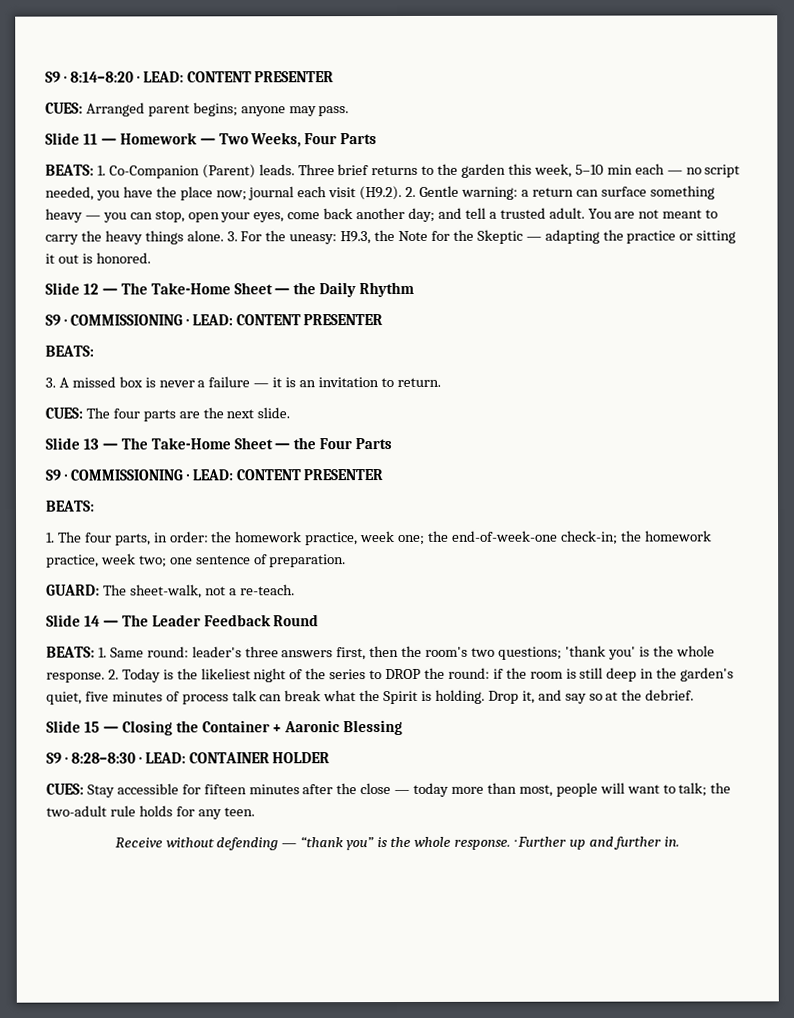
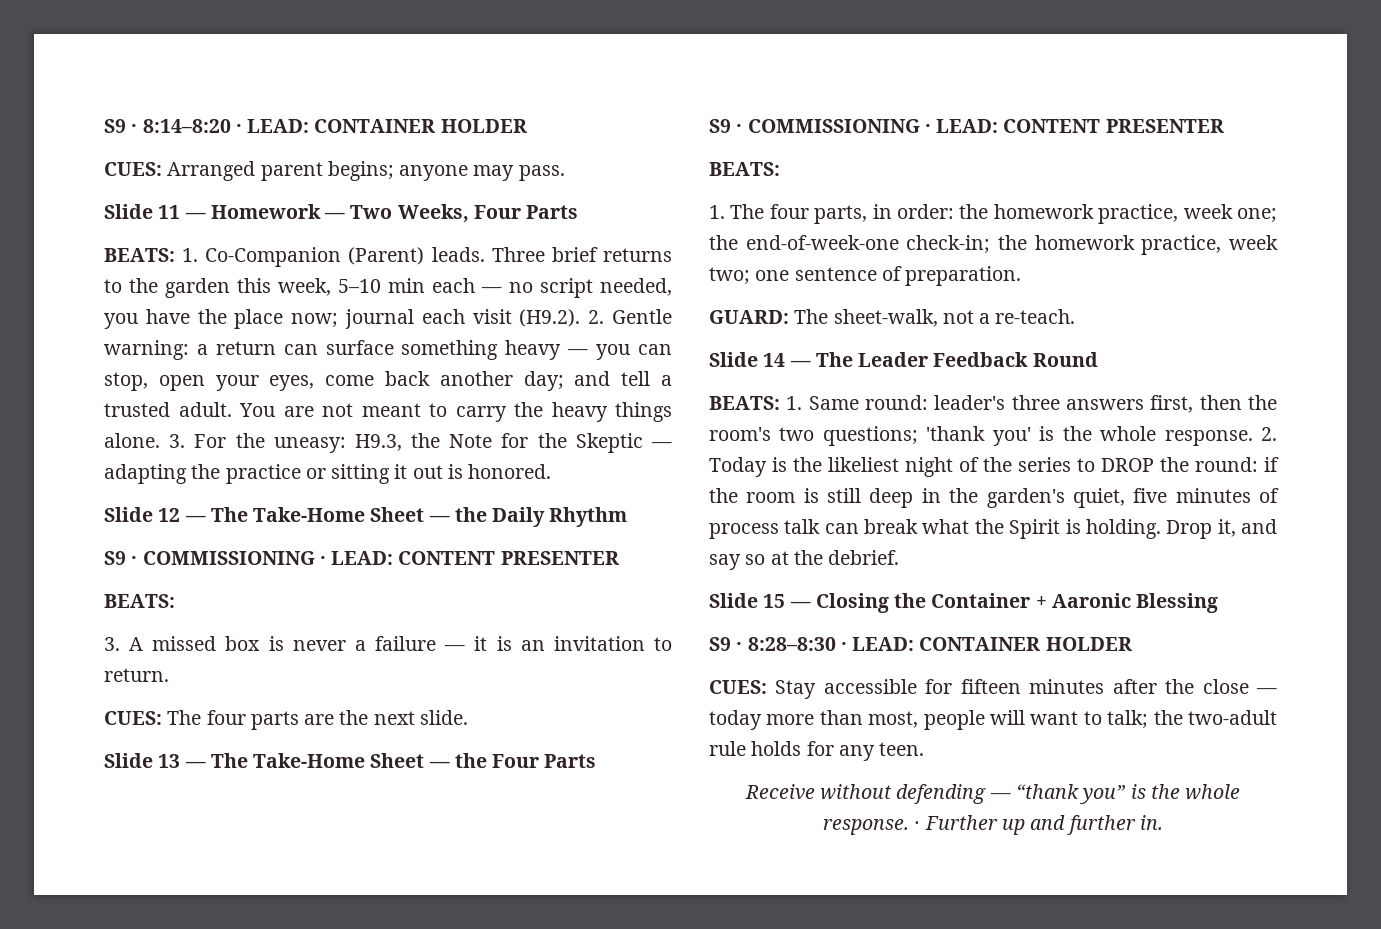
- S9 · 8:14–8:20 · LEAD: CONTENT PRESENTER
+ S9 · 8:14–8:20 · LEAD: CONTAINER HOLDER

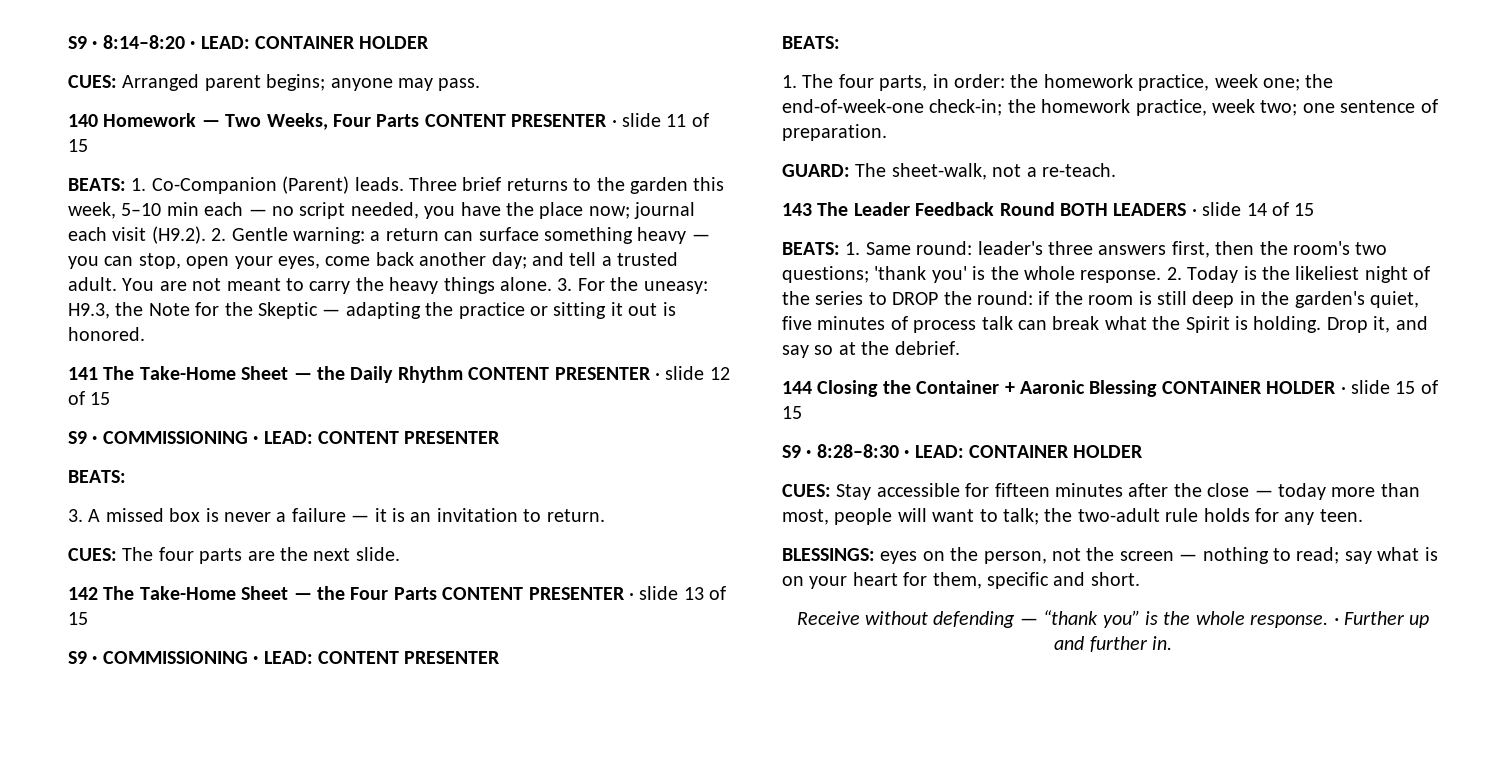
- Slide 11 — Homework — Two Weeks, Four Parts
+ 140 Homework — Two Weeks, Four Parts CONTENT PRESENTER · slide 11 of 15
- Slide 12 — The Take-Home Sheet — the Daily Rhythm
+ 141 The Take-Home Sheet — the Daily Rhythm CONTENT PRESENTER · slide 12 of 15
- Slide 13 — The Take-Home Sheet — the Four Parts
+ 142 The Take-Home Sheet — the Four Parts CONTENT PRESENTER · slide 13 of 15
- Slide 14 — The Leader Feedback Round
+ 143 The Leader Feedback Round BOTH LEADERS · slide 14 of 15
- Slide 15 — Closing the Container + Aaronic Blessing
+ 144 Closing the Container + Aaronic Blessing CONTAINER HOLDER · slide 15 of 15
+ BLESSINGS: eyes on the person, not the screen — nothing to read; say what is on your heart for them, specific and short.

